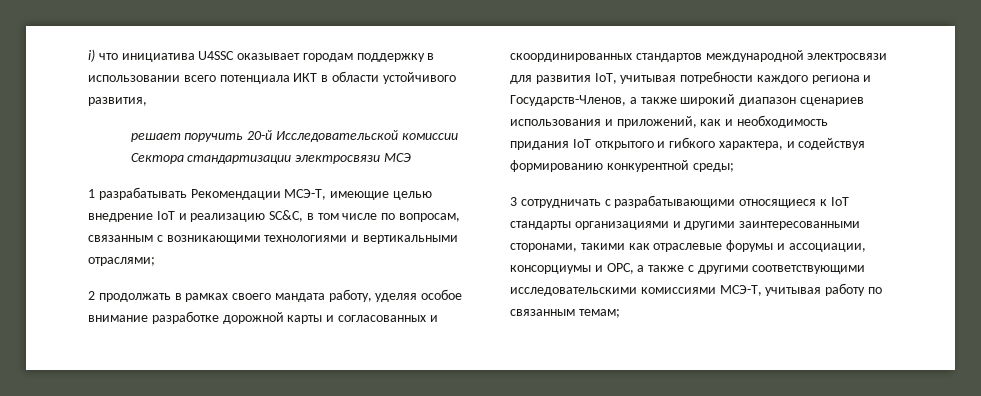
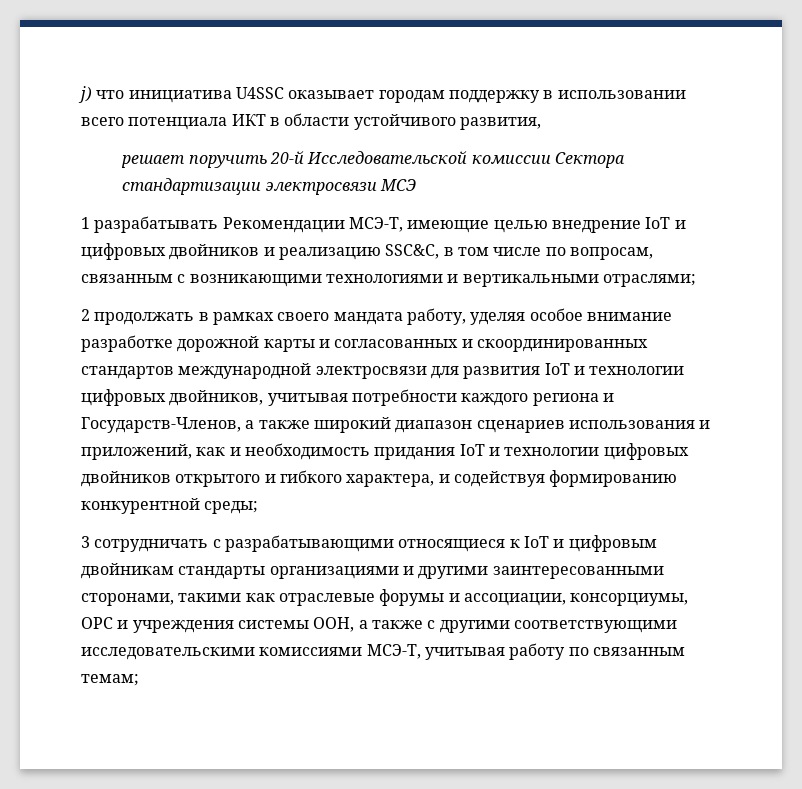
- i) что инициатива U4SSC оказывает городам поддержку в использовании всего потенциала ИКТ в области устойчивого развития,
+ j) что инициатива U4SSC оказывает городам поддержку в использовании всего потенциала ИКТ в области устойчивого развития,
- 1 разрабатывать Рекомендации МСЭ-Т, имеющие целью внедрение IoT и реализацию SC&C, в том числе по вопросам, связанным с возникающими технологиями и вертикальными отраслями;
+ 1 разрабатывать Рекомендации МСЭ-Т, имеющие целью внедрение IoT и цифровых двойников и реализацию SSC&C, в том числе по вопросам, связанным с возникающими технологиями и вертикальными отраслями;
- 2 продолжать в рамках своего мандата работу, уделяя особое внимание разработке дорожной карты и согласованных и скоординированных стандартов международной электросвязи для развития IoT, учитывая потребности каждого региона и Государств-Членов, а также широкий диапазон сценариев использования и приложений, как и необходимость придания IoT открытого и гибкого характера, и содействуя формированию конкурентной среды;
+ 2 продолжать в рамках своего мандата работу, уделяя особое внимание разработке дорожной карты и согласованных и скоординированных стандартов международной электросвязи для развития IoT и технологии цифровых двойников, учитывая потребности каждого региона и Государств-Членов, а также широкий диапазон сценариев использования и приложений, как и необходимость придания IoT и технологии цифровых двойников открытого и гибкого характера, и содействуя формированию конкурентной среды;
- 3 сотрудничать с разрабатывающими относящиеся к IoT стандарты организациями и другими заинтересованными сторонами, такими как отраслевые форумы и ассоциации, консорциумы и ОРС, а также с другими соответствующими исследовательскими комиссиями МСЭ-Т, учитывая работу по связанным темам;
+ 3 сотрудничать с разрабатывающими относящиеся к IoT и цифровым двойникам стандарты организациями и другими заинтересованными сторонами, такими как отраслевые форумы и ассоциации, консорциумы, ОРС и учреждения системы ООН, а также с другими соответствующими исследовательскими комиссиями МСЭ-Т, учитывая работу по связанным темам;

